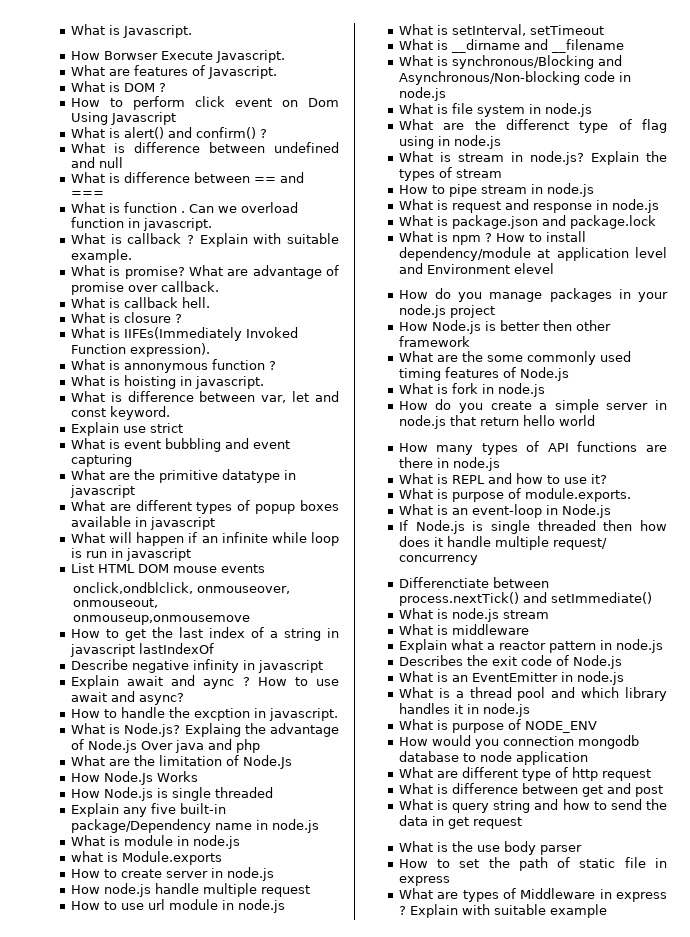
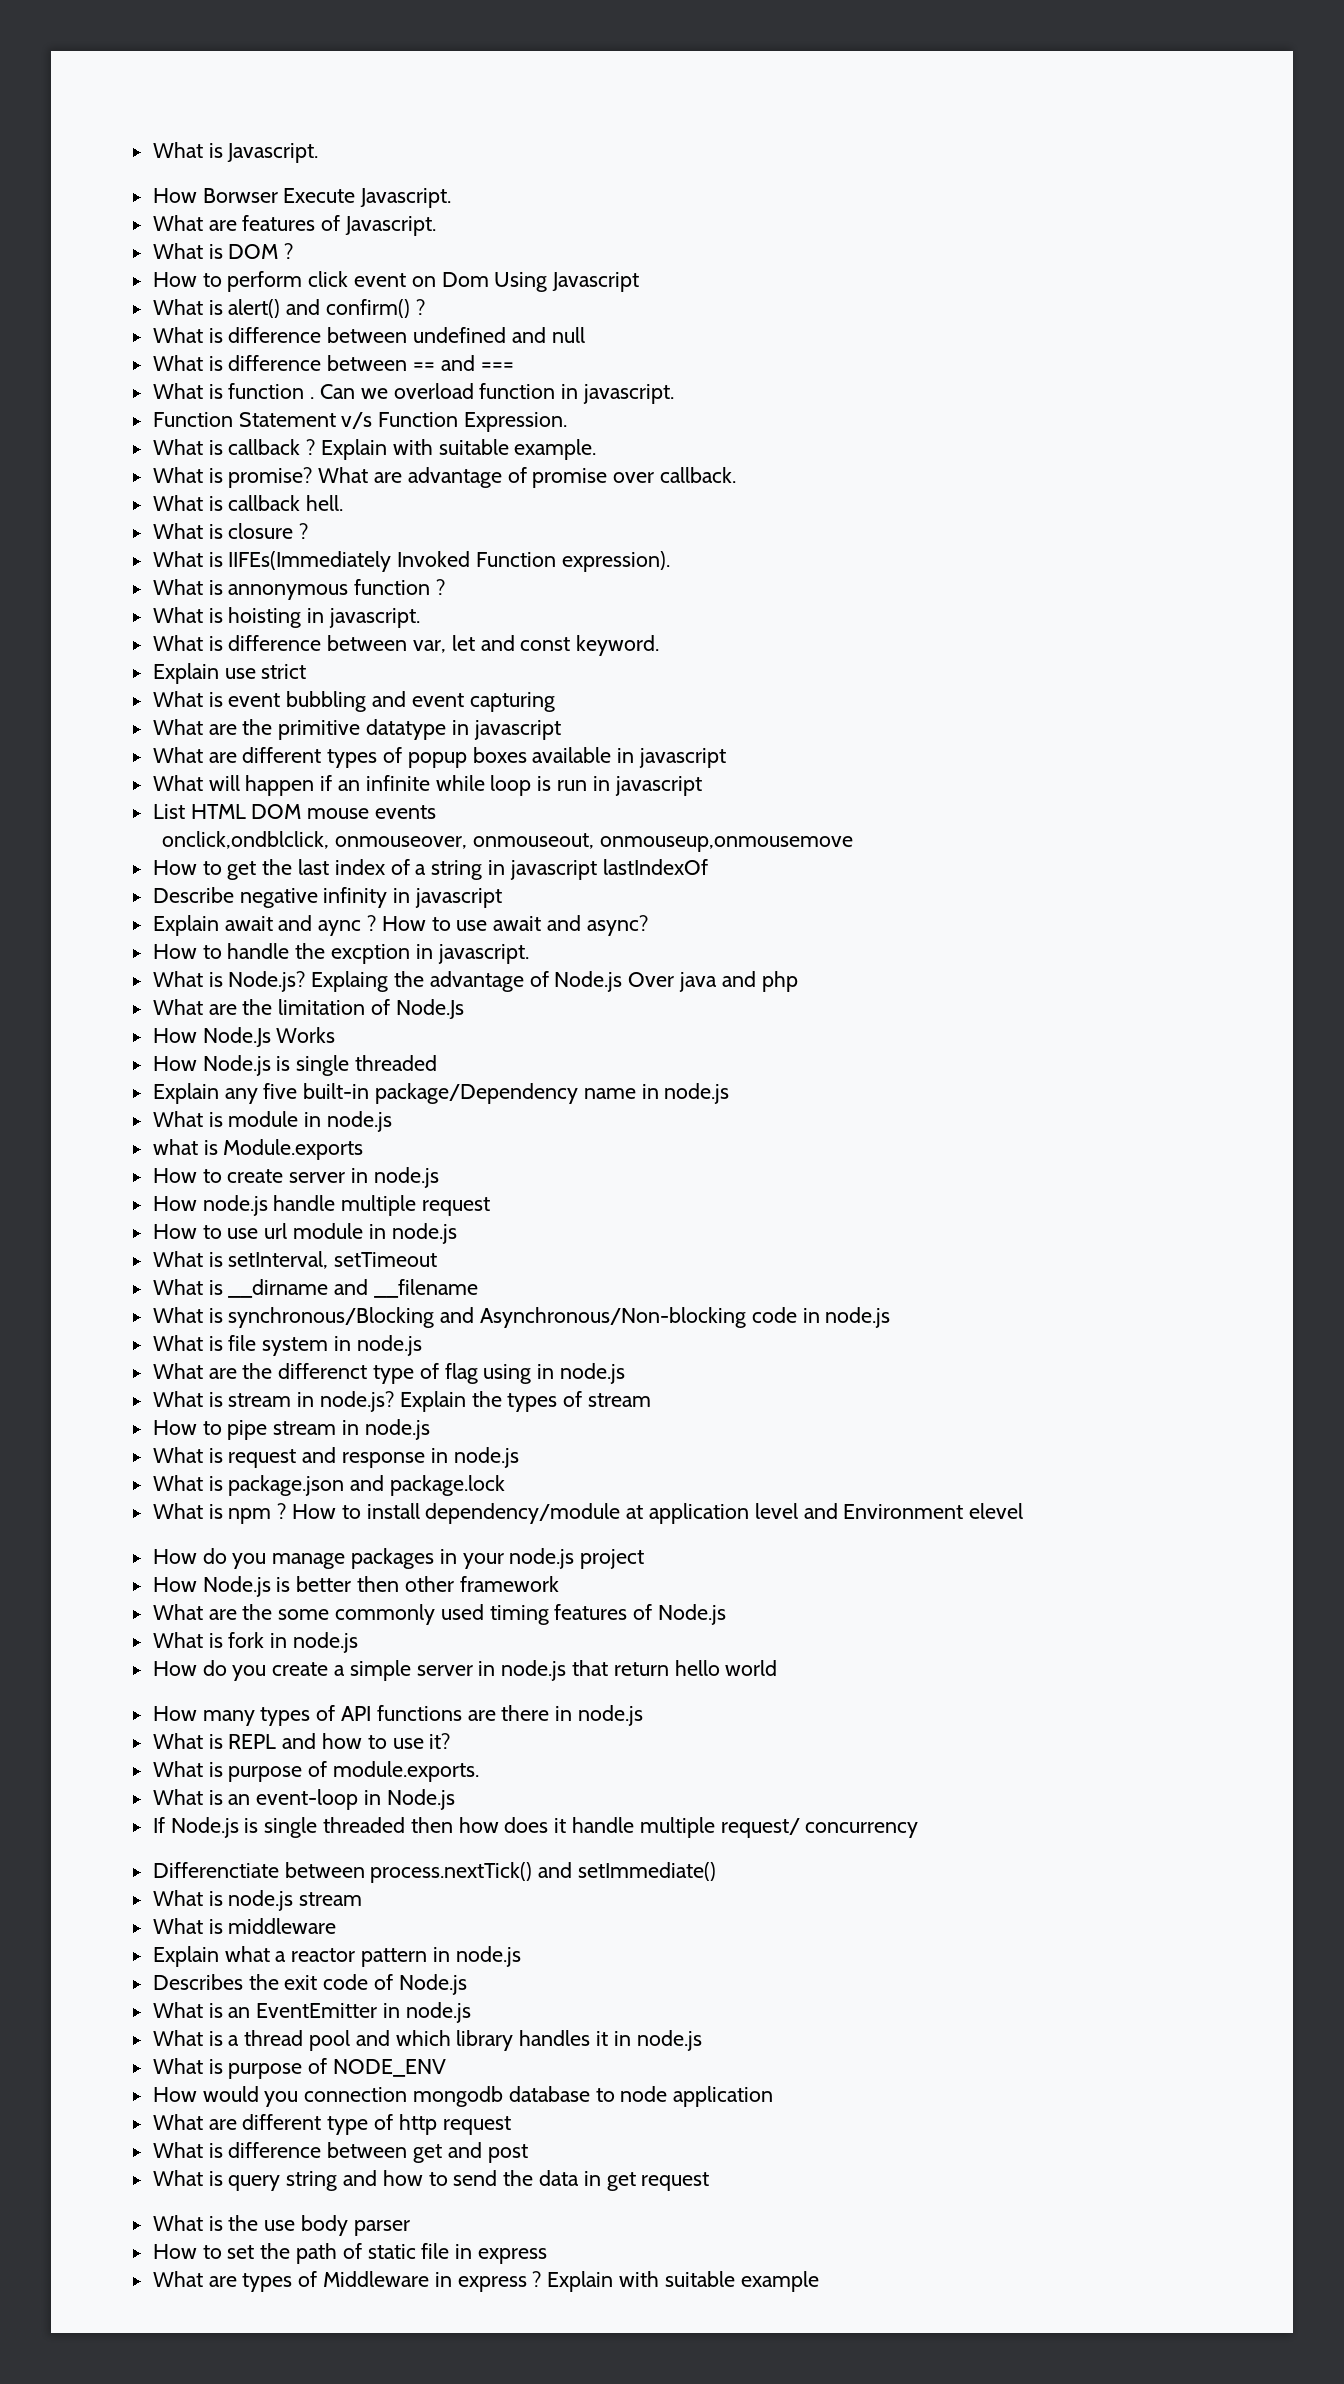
+ Function Statement v/s Function Expression.

